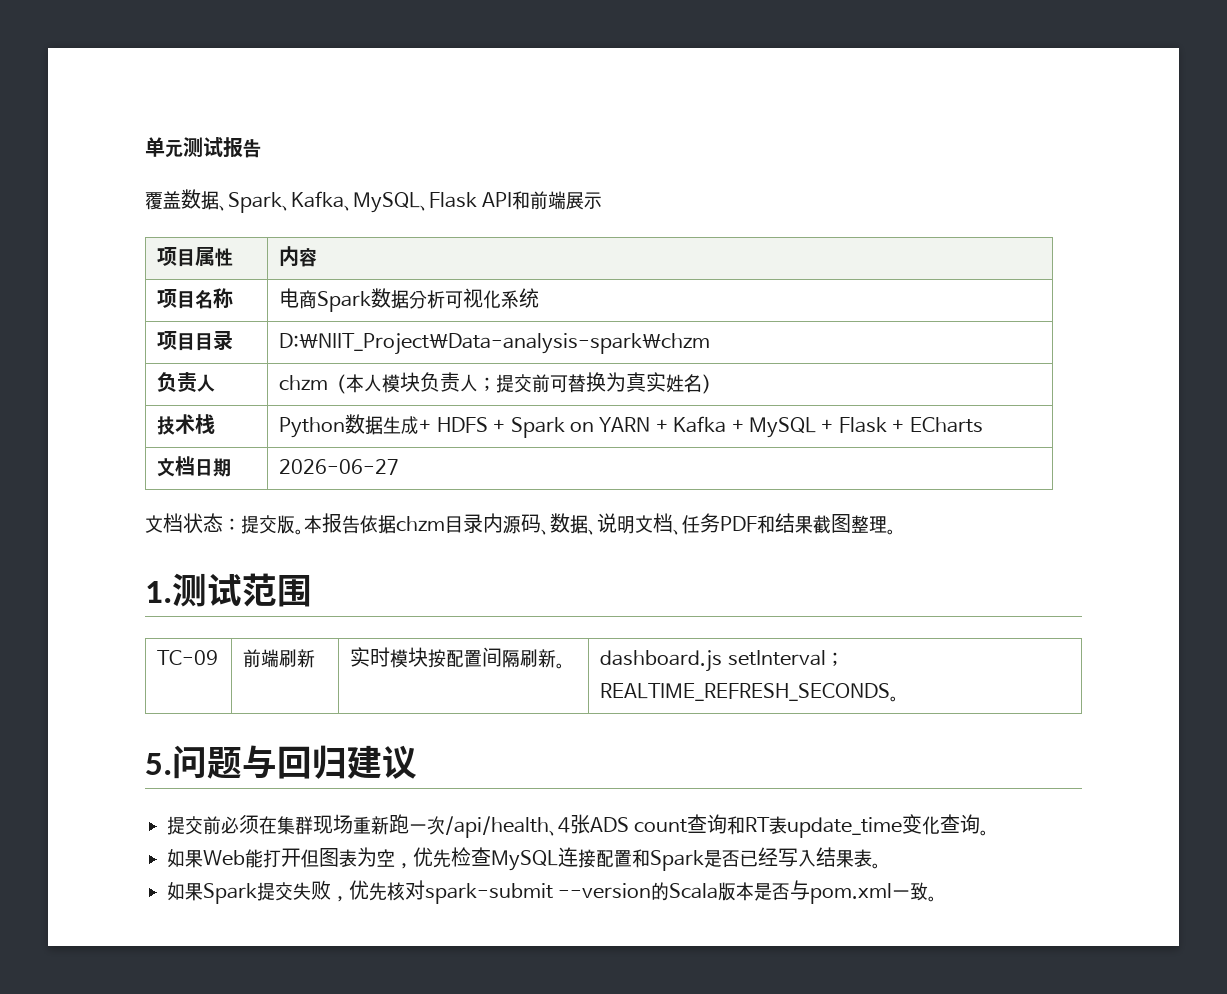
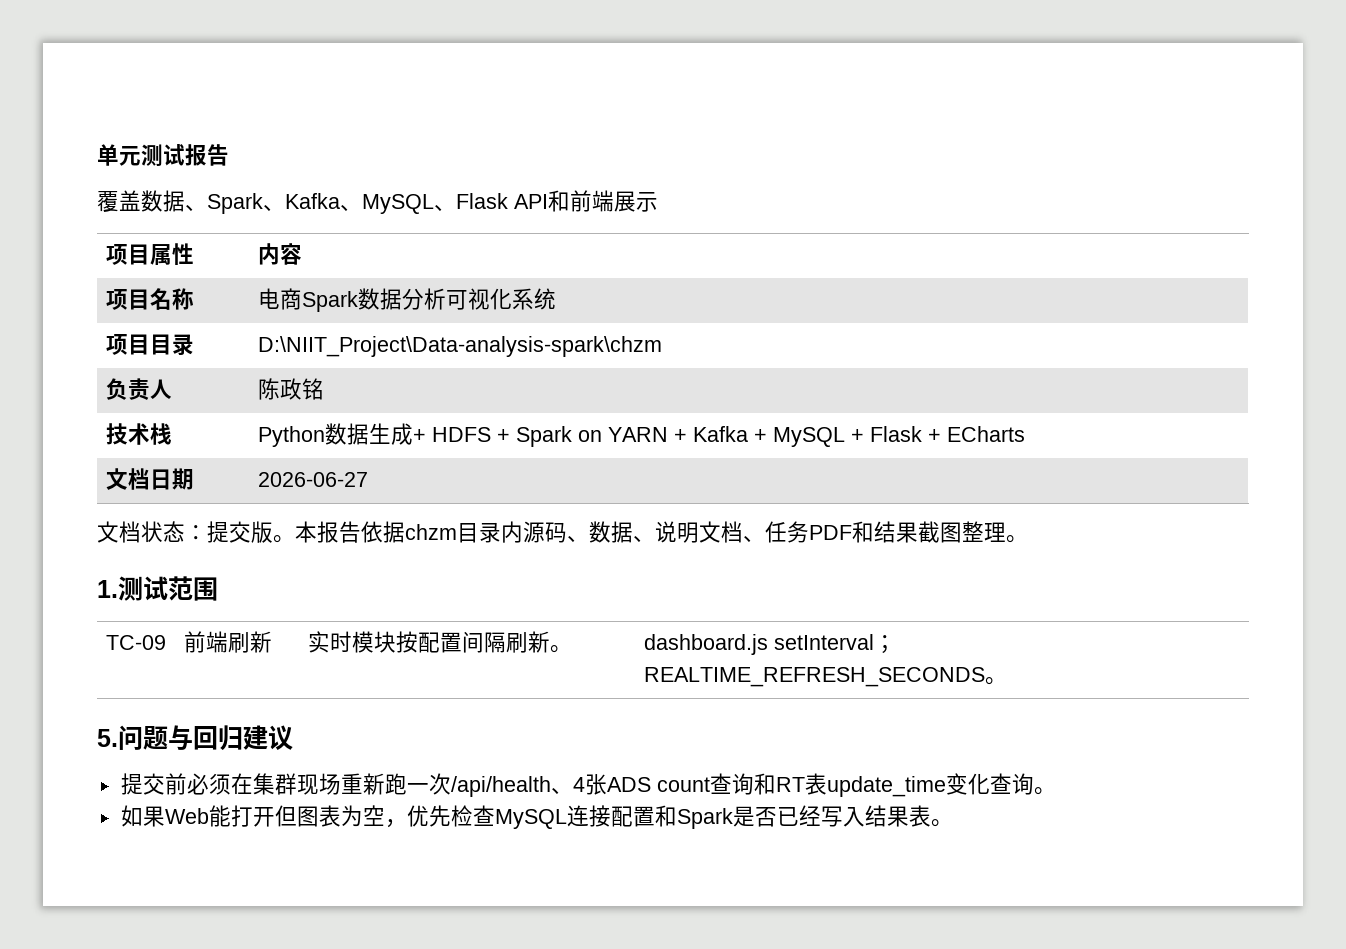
- 负责人 | chzm（本人模块负责人；提交前可替换为真实姓名）
+ 负责人 | 陈政铭
- 如果Spark提交失败，优先核对spark-submit --version的Scala版本是否与pom.xml一致。

